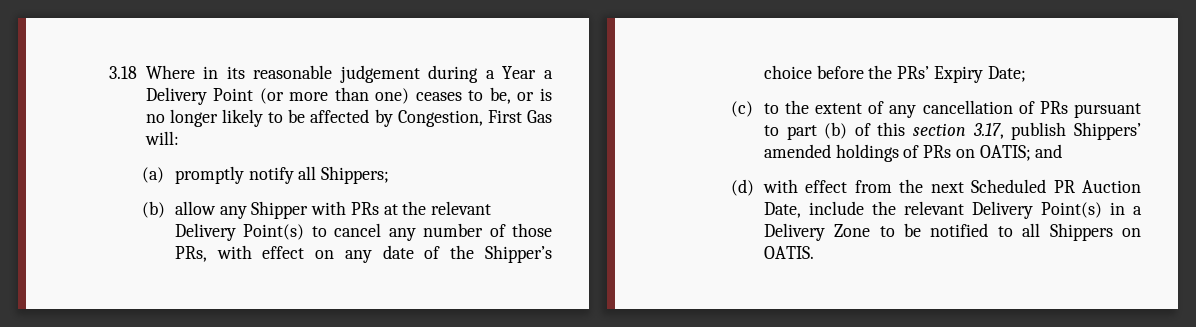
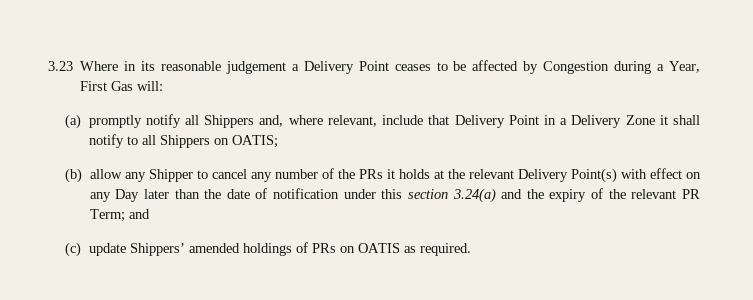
- 3.18 Where in its reasonable judgement during a Year a Delivery Point (or more than one) ceases to be, or is no longer likely to be affected by Congestion, First Gas will:
+ 3.23 Where in its reasonable judgement a Delivery Point ceases to be affected by Congestion during a Year, First Gas will:
- (a) promptly notify all Shippers;
- (b) allow any Shipper with PRs at the relevant Delivery Point(s) to cancel any number of those PRs, with effect on any date of the Shipper’s choice before the PRs’ Expiry Date;
- (c) to the extent of any cancellation of PRs pursuant to part (b) of this section 3.17, publish Shippers’ amended holdings of PRs on OATIS; and
- (d) with effect from the next Scheduled PR Auction Date, include the relevant Delivery Point(s) in a Delivery Zone to be notified to all Shippers on OATIS.
+ (a) promptly notify all Shippers and, where relevant, include that Delivery Point in a Delivery Zone it shall notify to all Shippers on OATIS;
+ (b) allow any Shipper to cancel any number of the PRs it holds at the relevant Delivery Point(s) with effect on any Day later than the date of notification under this section 3.24(a) and the expiry of the relevant PR Term; and
+ (c) update Shippers’ amended holdings of PRs on OATIS as required.

